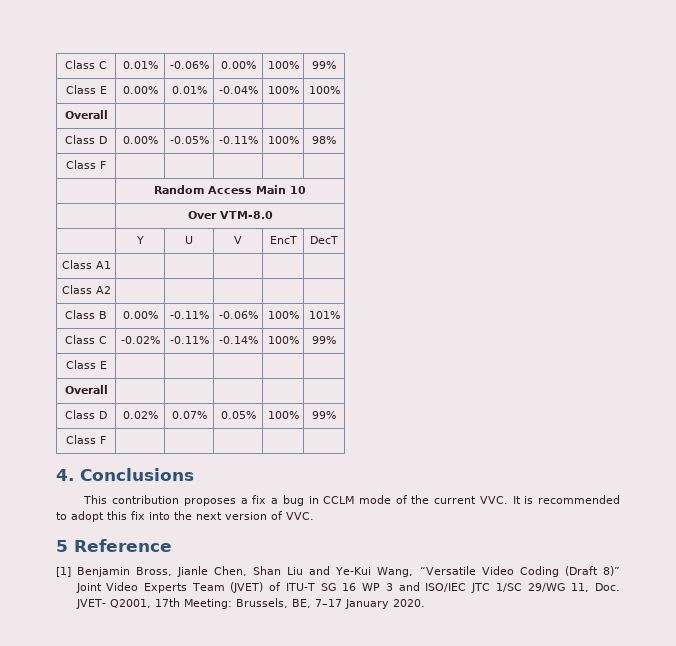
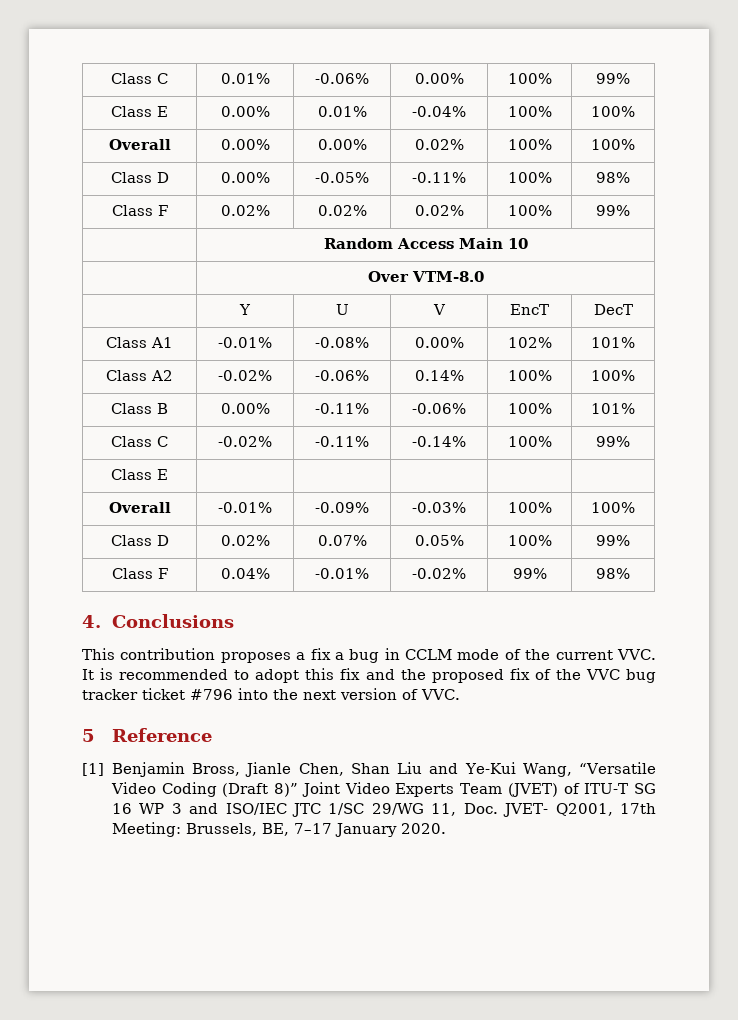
  Class E | 0.00% | 0.01% | -0.04% | 100% | 100%
- Overall | | | | |
+ Overall | 0.00% | 0.00% | 0.02% | 100% | 100%
  Class D | 0.00% | -0.05% | -0.11% | 100% | 98%
- Class F | | | | |
+ Class F | 0.02% | 0.02% | 0.02% | 100% | 99%
- Class A1 | | | | |
- Class A2 | | | | |
+ Class A1 | -0.01% | -0.08% | 0.00% | 102% | 101%
+ Class A2 | -0.02% | -0.06% | 0.14% | 100% | 100%
  Class E | | | | |
- Overall | | | | |
+ Overall | -0.01% | -0.09% | -0.03% | 100% | 100%
  Class D | 0.02% | 0.07% | 0.05% | 100% | 99%
- Class F | | | | |
+ Class F | 0.04% | -0.01% | -0.02% | 99% | 98%
- This contribution proposes a fix a bug in CCLM mode of the current VVC. It is recommended to adopt this fix into the next version of VVC.
+ This contribution proposes a fix a bug in CCLM mode of the current VVC. It is recommended to adopt this fix and the proposed fix of the VVC bug tracker ticket #796 into the next version of VVC.

